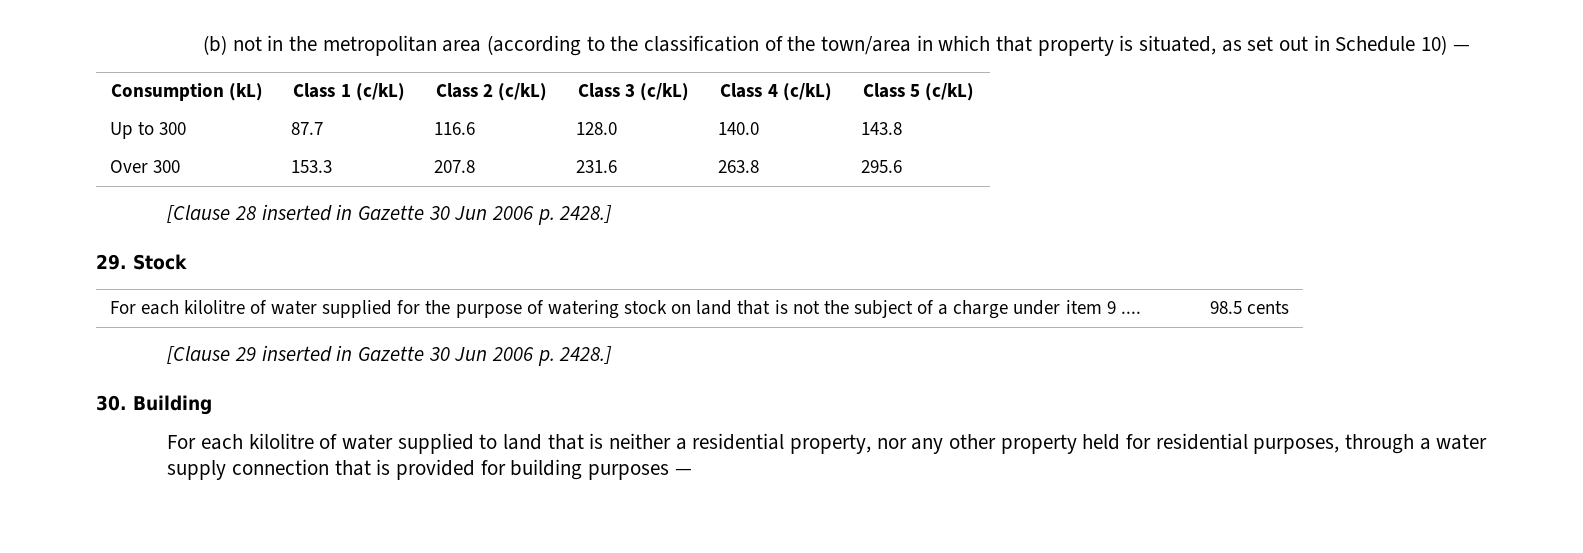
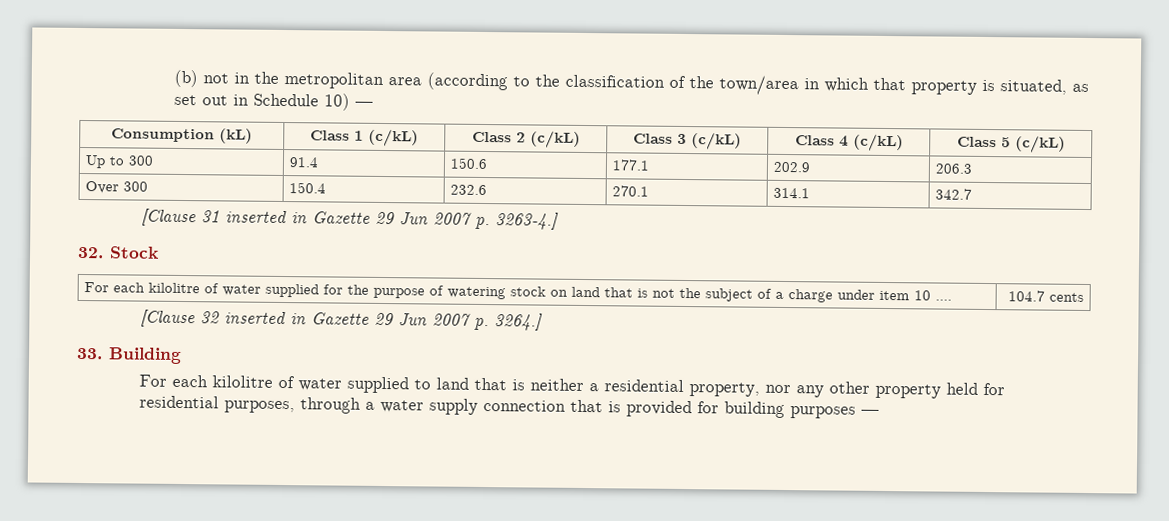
- Up to 300 | 87.7 | 116.6 | 128.0 | 140.0 | 143.8
- Over 300 | 153.3 | 207.8 | 231.6 | 263.8 | 295.6
- [Clause 28 inserted in Gazette 30 Jun 2006 p. 2428.]
- 29. Stock
+ Up to 300 | 91.4 | 150.6 | 177.1 | 202.9 | 206.3
+ Over 300 | 150.4 | 232.6 | 270.1 | 314.1 | 342.7
+ [Clause 31 inserted in Gazette 29 Jun 2007 p. 3263-4.]
+ 32. Stock
- For each kilolitre of water supplied for the purpose of watering stock on land that is not the subject of a charge under item 9 .... | 98.5 cents
+ For each kilolitre of water supplied for the purpose of watering stock on land that is not the subject of a charge under item 10 .... | 104.7 cents
- [Clause 29 inserted in Gazette 30 Jun 2006 p. 2428.]
- 30. Building
+ [Clause 32 inserted in Gazette 29 Jun 2007 p. 3264.]
+ 33. Building

